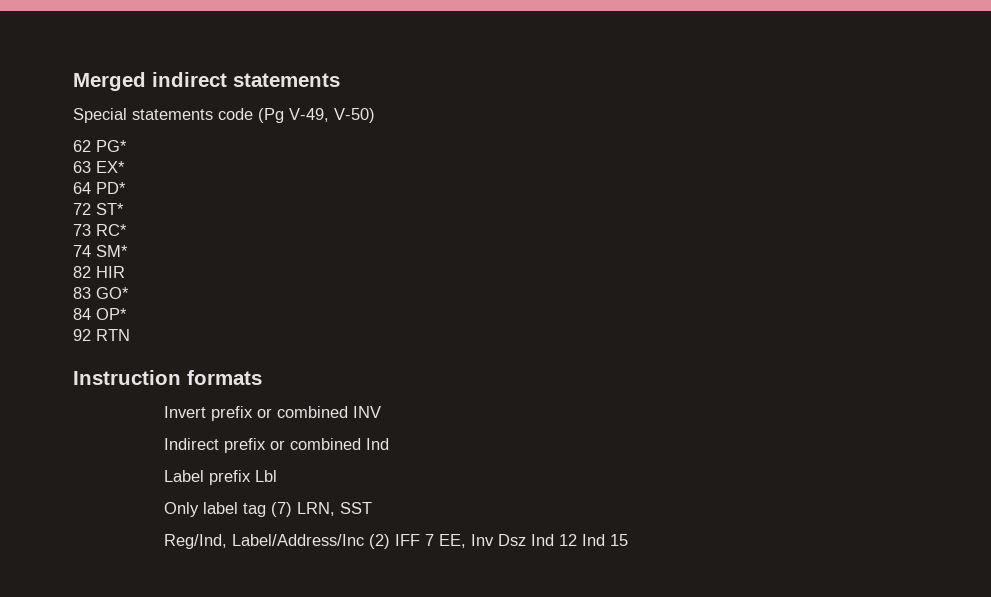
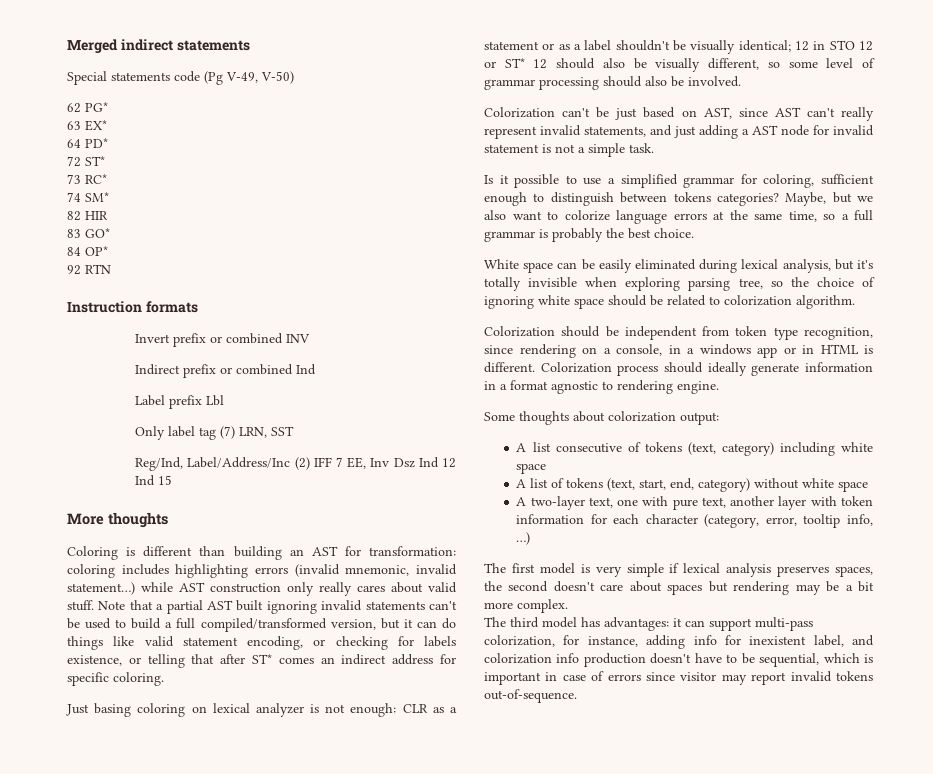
+ More thoughts
+ Coloring is different than building an AST for transformation: coloring includes highlighting errors (invalid mnemonic, invalid statement…) while AST construction only really cares about valid stuff. Note that a partial AST built ignoring invalid statements can't be used to build a full compiled/transformed version, but it can do things like valid statement encoding, or checking for labels existence, or telling that after ST* comes an indirect address for specific coloring.
+ Just basing coloring on lexical analyzer is not enough: CLR as a statement or as a label shouldn't be visually identical; 12 in STO 12 or ST* 12 should also be visually different, so some level of grammar processing should also be involved.
+ Colorization can't be just based on AST, since AST can't really represent invalid statements, and just adding a AST node for invalid statement is not a simple task.
+ Is it possible to use a simplified grammar for coloring, sufficient enough to distinguish between tokens categories? Maybe, but we also want to colorize language errors at the same time, so a full grammar is probably the best choice.
+ White space can be easily eliminated during lexical analysis, but it's totally invisible when exploring parsing tree, so the choice of ignoring white space should be related to colorization algorithm.
+ Colorization should be independent from token type recognition, since rendering on a console, in a windows app or in HTML is different. Colorization process should ideally generate information in a format agnostic to rendering engine.
+ Some thoughts about colorization output:
+ A list consecutive of tokens (text, category) including white space
+ A list of tokens (text, start, end, category) without white space
+ A two-layer text, one with pure text, another layer with token information for each character (category, error, tooltip info, …)
+ The first model is very simple if lexical analysis preserves spaces, the second doesn't care about spaces but rendering may be a bit more complex.
+ The third model has advantages: it can support multi-pass colorization, for instance, adding info for inexistent label, and colorization info production doesn't have to be sequential, which is important in case of errors since visitor may report invalid tokens out-of-sequence.

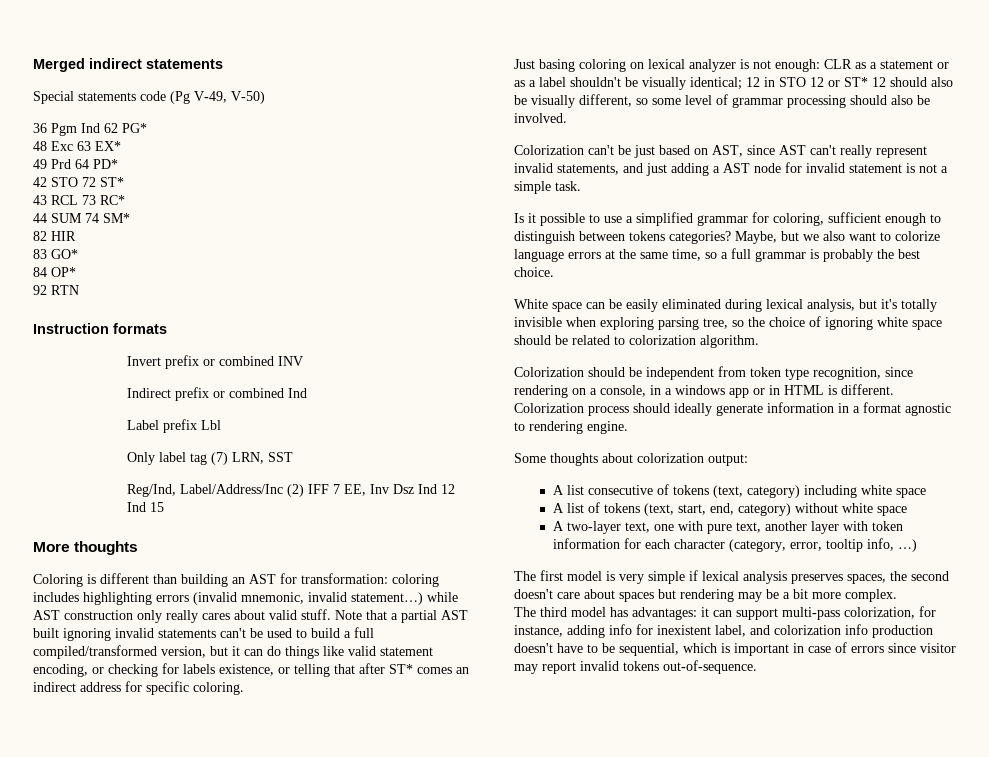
- 62 PG*
+ 36 Pgm Ind 62 PG*
- 63 EX*
+ 48 Exc 63 EX*
- 64 PD*
+ 49 Prd 64 PD*
- 72 ST*
+ 42 STO 72 ST*
- 73 RC*
+ 43 RCL 73 RC*
- 74 SM*
+ 44 SUM 74 SM*

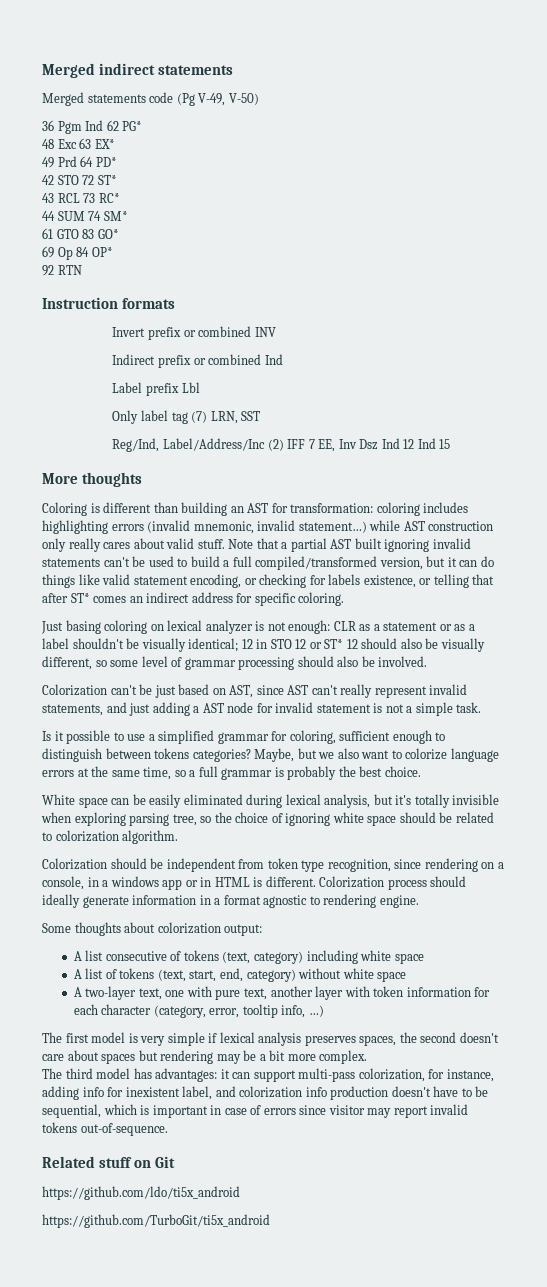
- Special statements code (Pg V-49, V-50)
+ Merged statements code (Pg V-49, V-50)
- 82 HIR
- 83 GO*
+ 61 GTO 83 GO*
- 84 OP*
+ 69 Op 84 OP*
+ Related stuff on Git
+ https://github.com/ldo/ti5x_android
+ https://github.com/TurboGit/ti5x_android

